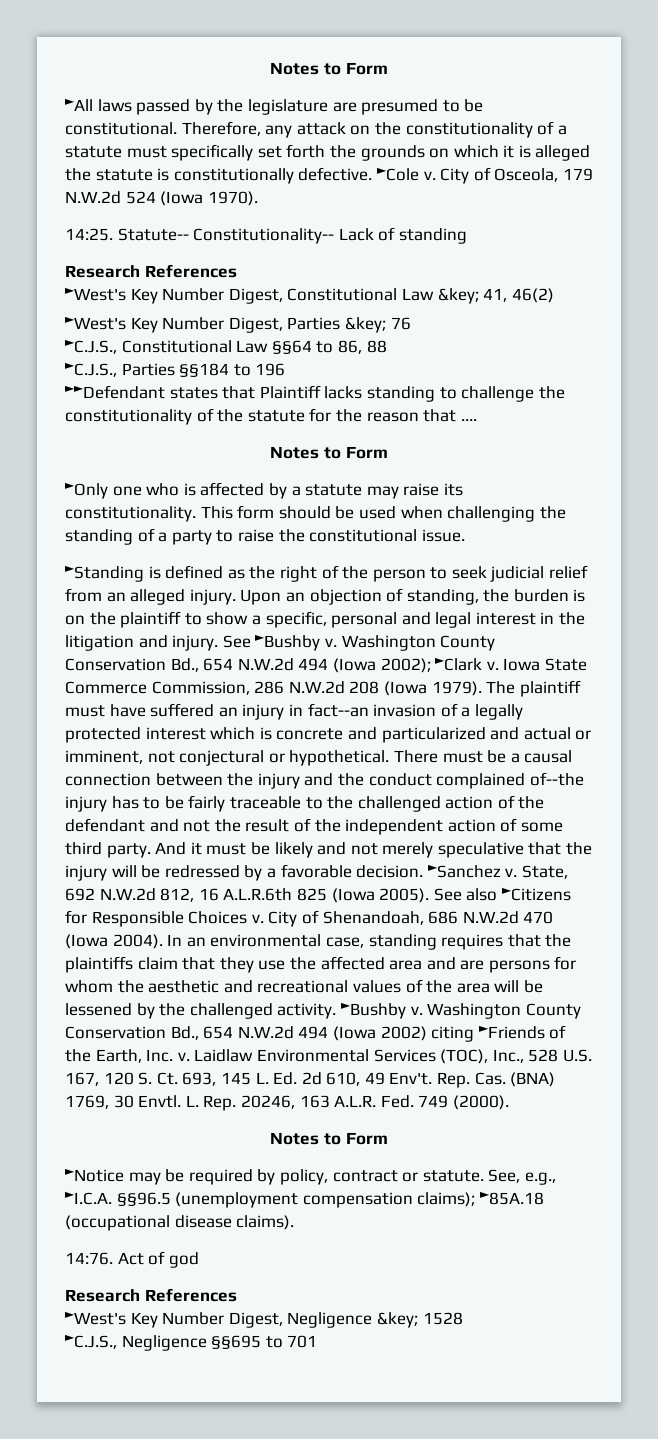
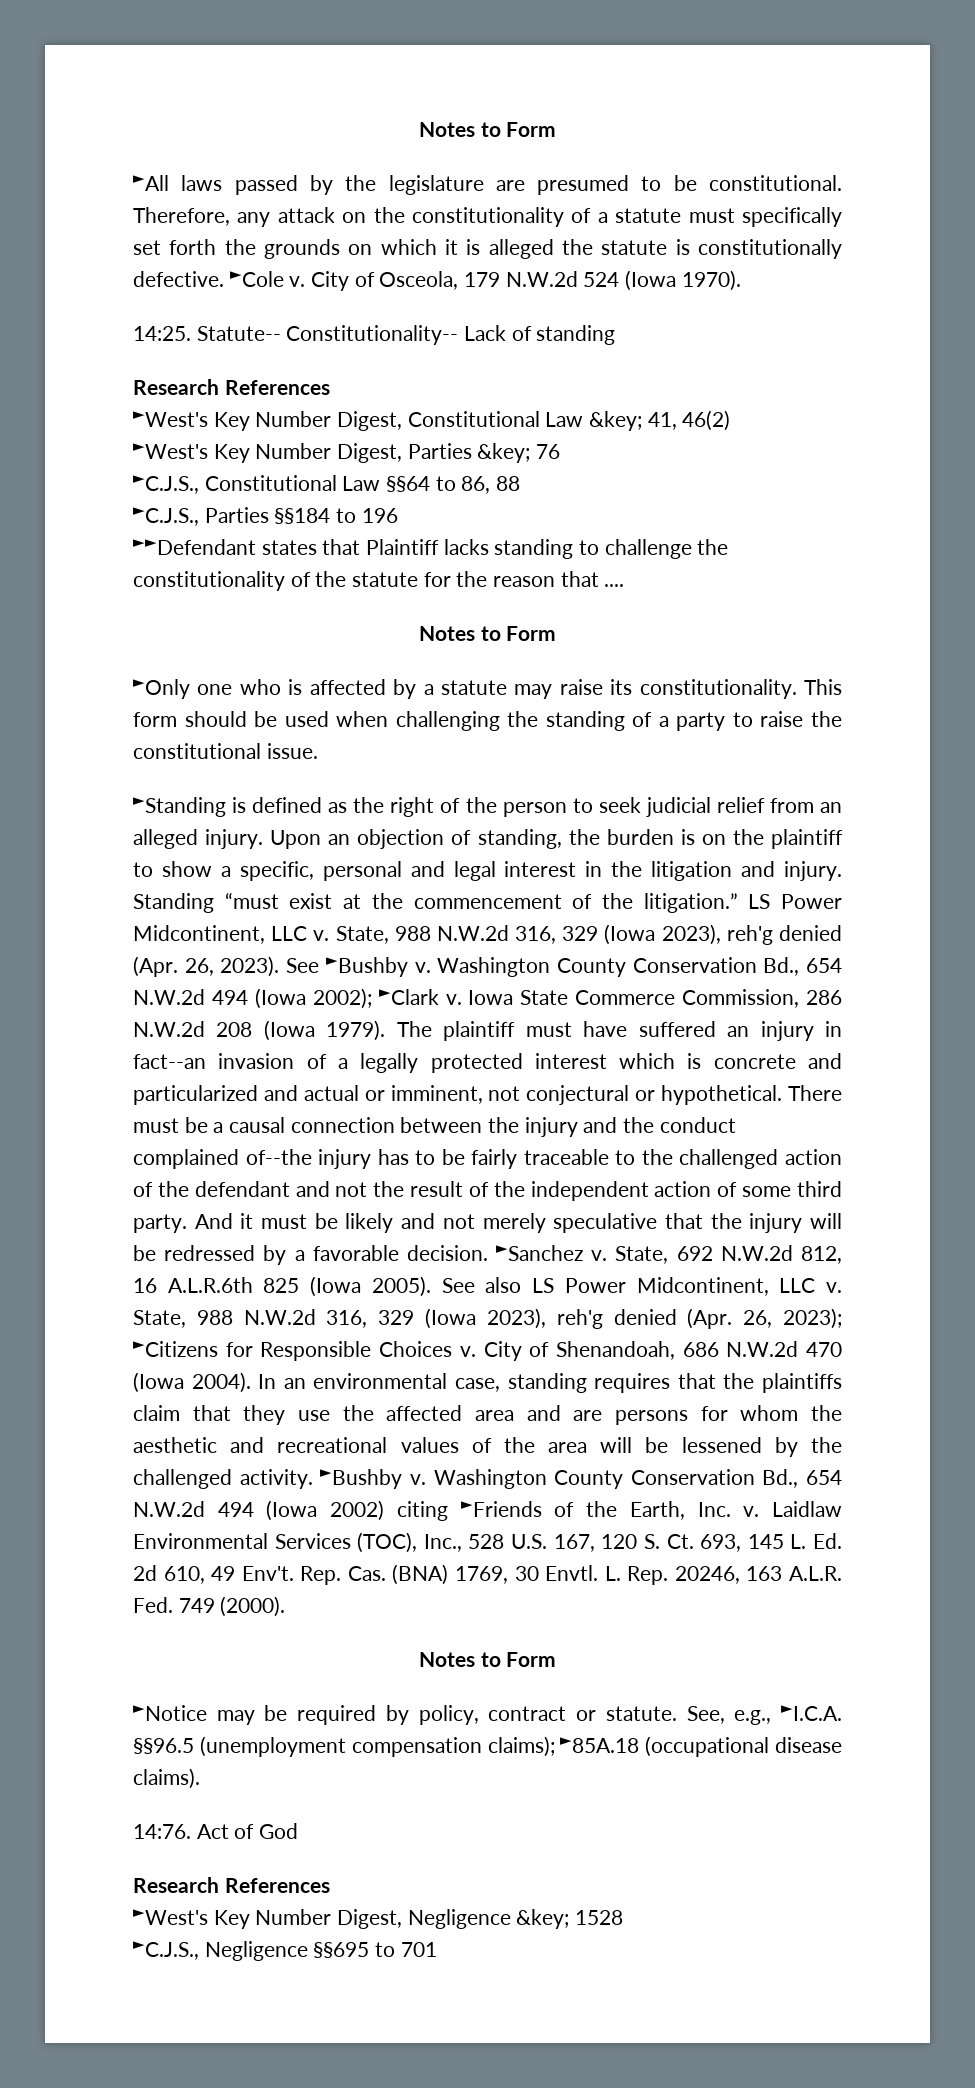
+ Standing “must exist at the commencement of the litigation.” LS Power Midcontinent, LLC v. State, 988 N.W.2d 316, 329 (Iowa 2023), reh'g denied (Apr. 26, 2023).
- See also ►Citizens for Responsible Choices v.
+ See also LS Power Midcontinent, LLC v. State, 988 N.W.2d 316, 329 (Iowa 2023), reh'g denied (Apr. 26, 2023); ►Citizens for Responsible Choices v.
- Act of god
+ Act of God

